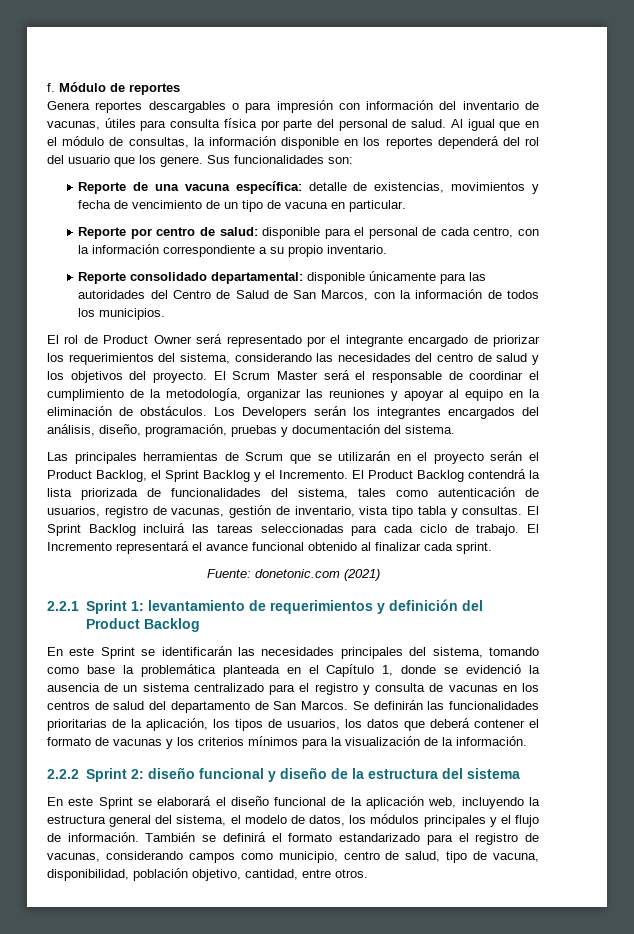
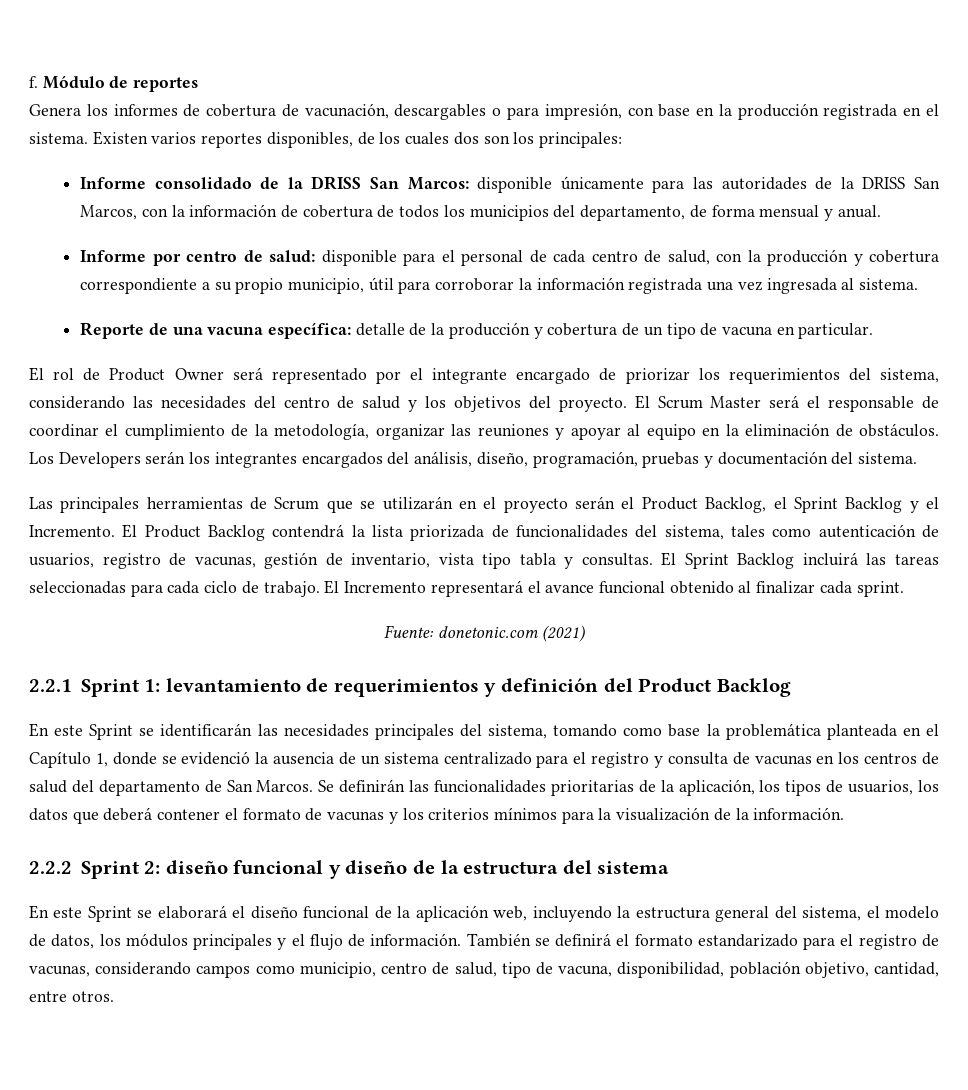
- Genera reportes descargables o para impresión con información del inventario de vacunas, útiles para consulta física por parte del personal de salud. Al igual que en el módulo de consultas, la información disponible en los reportes dependerá del rol del usuario que los genere. Sus funcionalidades son:
- Reporte de una vacuna específica: detalle de existencias, movimientos y fecha de vencimiento de un tipo de vacuna en particular.
- Reporte por centro de salud: disponible para el personal de cada centro, con la información correspondiente a su propio inventario.
- Reporte consolidado departamental: disponible únicamente para las autoridades del Centro de Salud de San Marcos, con la información de todos los municipios.
+ Genera los informes de cobertura de vacunación, descargables o para impresión, con base en la producción registrada en el sistema. Existen varios reportes disponibles, de los cuales dos son los principales:
+ Informe consolidado de la DRISS San Marcos: disponible únicamente para las autoridades de la DRISS San Marcos, con la información de cobertura de todos los municipios del departamento, de forma mensual y anual.
+ Informe por centro de salud: disponible para el personal de cada centro de salud, con la producción y cobertura correspondiente a su propio municipio, útil para corroborar la información registrada una vez ingresada al sistema.
+ Reporte de una vacuna específica: detalle de la producción y cobertura de un tipo de vacuna en particular.

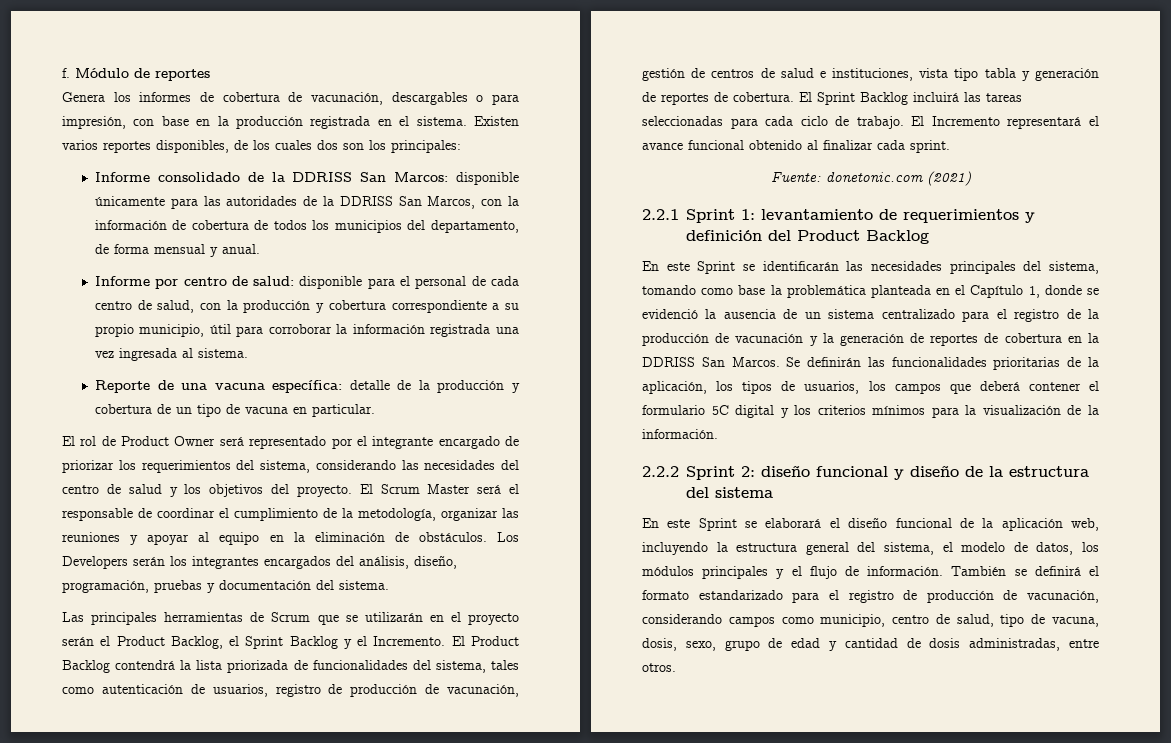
- Informe consolidado de la DRISS San Marcos: disponible únicamente para las autoridades de la DRISS San Marcos, con la información de cobertura de todos los municipios del departamento, de forma mensual y anual.
+ Informe consolidado de la DDRISS San Marcos: disponible únicamente para las autoridades de la DDRISS San Marcos, con la información de cobertura de todos los municipios del departamento, de forma mensual y anual.
- El Product Backlog contendrá la lista priorizada de funcionalidades del sistema, tales como autenticación de usuarios, registro de vacunas, gestión de inventario, vista tipo tabla y consultas.
+ El Product Backlog contendrá la lista priorizada de funcionalidades del sistema, tales como autenticación de usuarios, registro de producción de vacunación, gestión de centros de salud e instituciones, vista tipo tabla y generación de reportes de cobertura.
- En este Sprint se identificarán las necesidades principales del sistema, tomando como base la problemática planteada en el Capítulo 1, donde se evidenció la ausencia de un sistema centralizado para el registro y consulta de vacunas en los centros de salud del departamento de San Marcos.
+ En este Sprint se identificarán las necesidades principales del sistema, tomando como base la problemática planteada en el Capítulo 1, donde se evidenció la ausencia de un sistema centralizado para el registro de la producción de vacunación y la generación de reportes de cobertura en la DDRISS San Marcos.
- Se definirán las funcionalidades prioritarias de la aplicación, los tipos de usuarios, los datos que deberá contener el formato de vacunas y los criterios mínimos para la visualización de la información.
+ Se definirán las funcionalidades prioritarias de la aplicación, los tipos de usuarios, los campos que deberá contener el formulario 5C digital y los criterios mínimos para la visualización de la información.
- También se definirá el formato estandarizado para el registro de vacunas, considerando campos como municipio, centro de salud, tipo de vacuna, disponibilidad, población objetivo, cantidad, entre otros.
+ También se definirá el formato estandarizado para el registro de producción de vacunación, considerando campos como municipio, centro de salud, tipo de vacuna, dosis, sexo, grupo de edad y cantidad de dosis administradas, entre otros.

